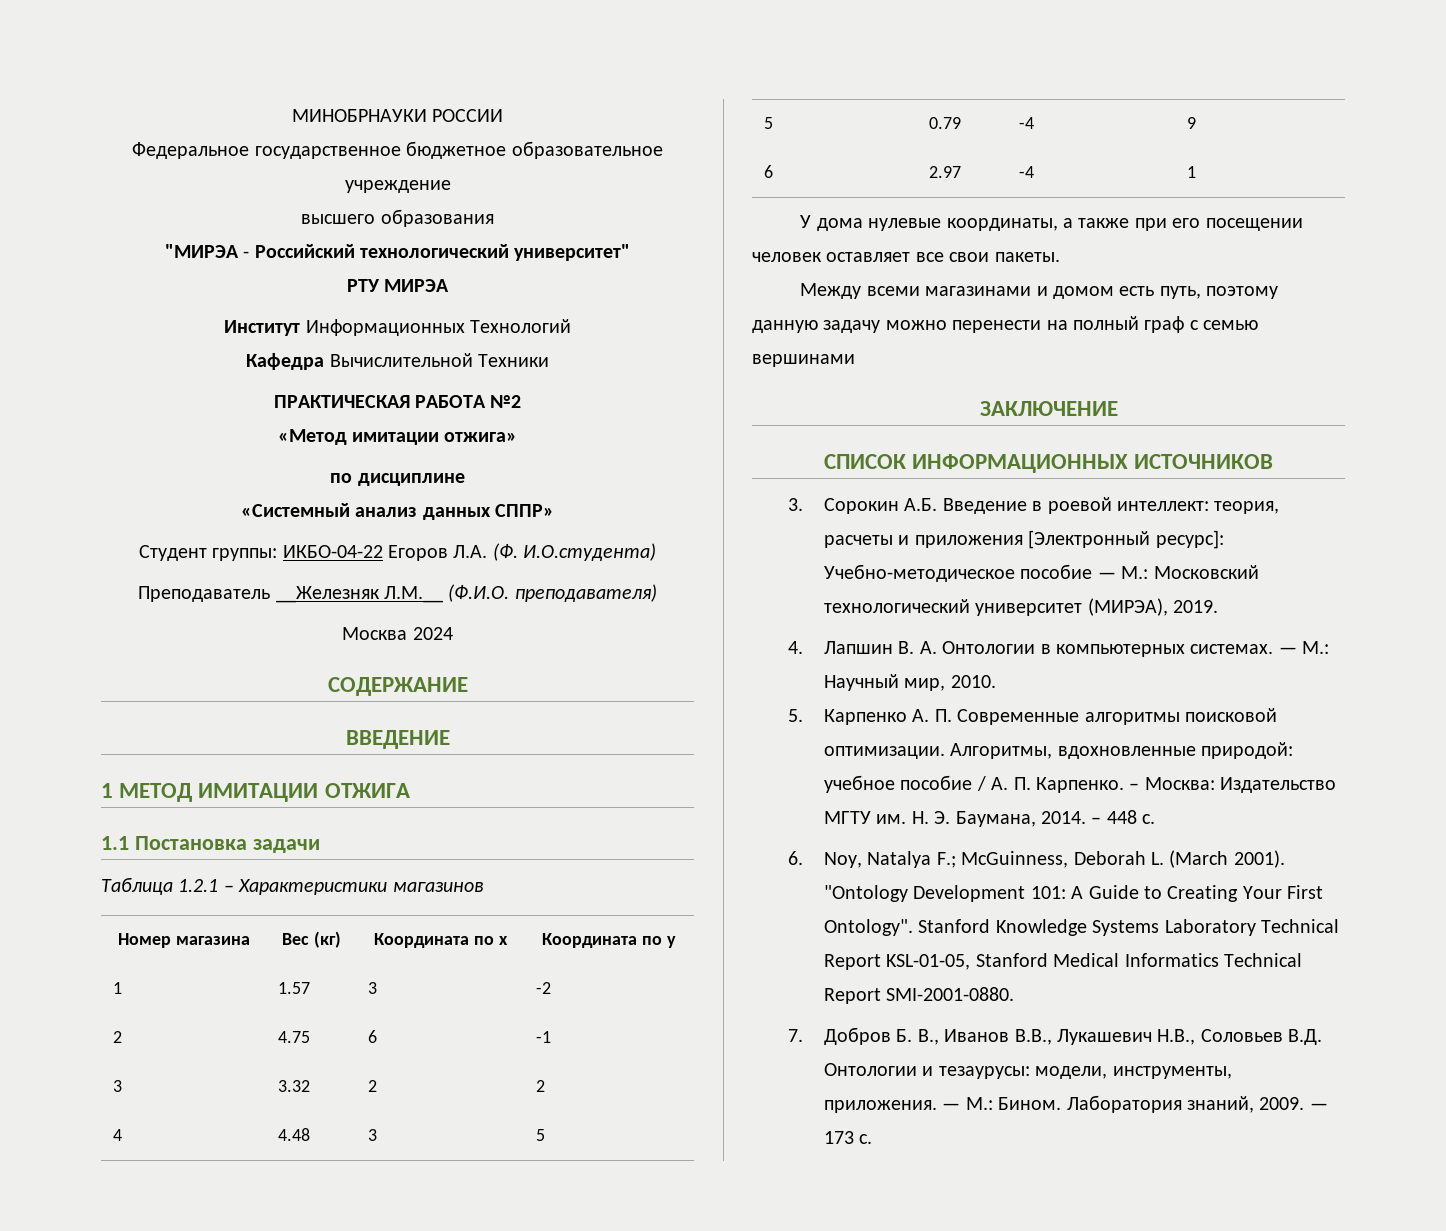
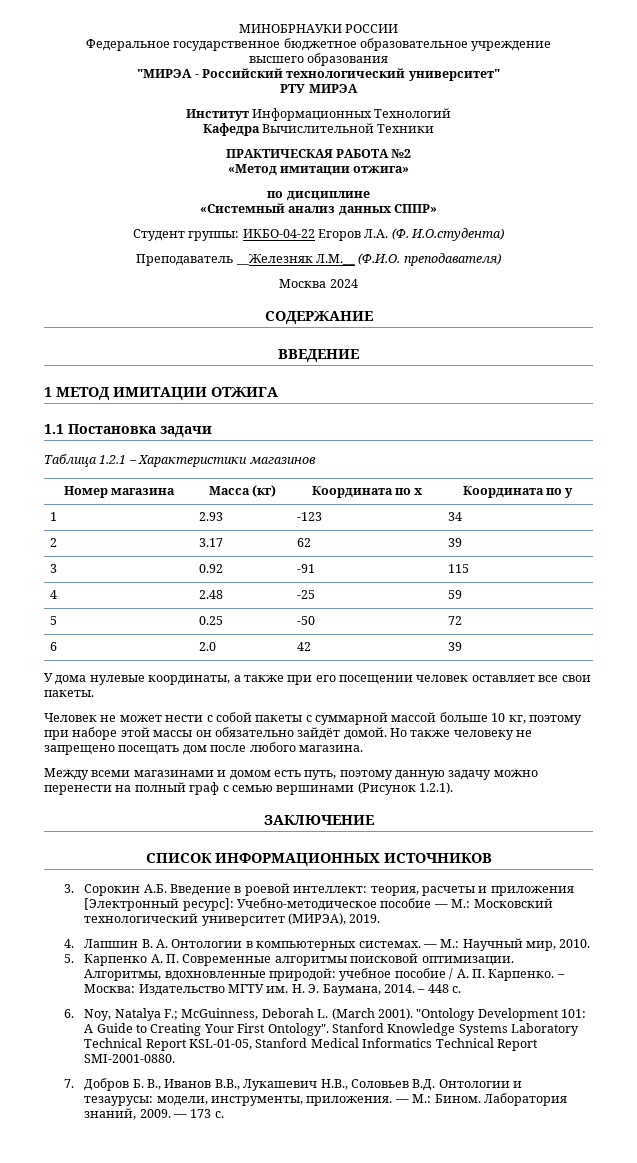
- Номер магазина | Вес (кг) | Координата по x | Координата по y
+ Номер магазина | Масса (кг) | Координата по x | Координата по y
- 1 | 1.57 | 3 | -2
- 2 | 4.75 | 6 | -1
- 3 | 3.32 | 2 | 2
- 4 | 4.48 | 3 | 5
- 5 | 0.79 | -4 | 9
- 6 | 2.97 | -4 | 1
+ 1 | 2.93 | -123 | 34
+ 2 | 3.17 | 62 | 39
+ 3 | 0.92 | -91 | 115
+ 4 | 2.48 | -25 | 59
+ 5 | 0.25 | -50 | 72
+ 6 | 2.0 | 42 | 39
+ Человек не может нести с собой пакеты с суммарной массой больше 10 кг, поэтому при наборе этой массы он обязательно зайдёт домой. Но также человеку не запрещено посещать дом после любого магазина.
- Между всеми магазинами и домом есть путь, поэтому данную задачу можно перенести на полный граф с семью вершинами
+ Между всеми магазинами и домом есть путь, поэтому данную задачу можно перенести на полный граф с семью вершинами (Рисунок 1.2.1).

